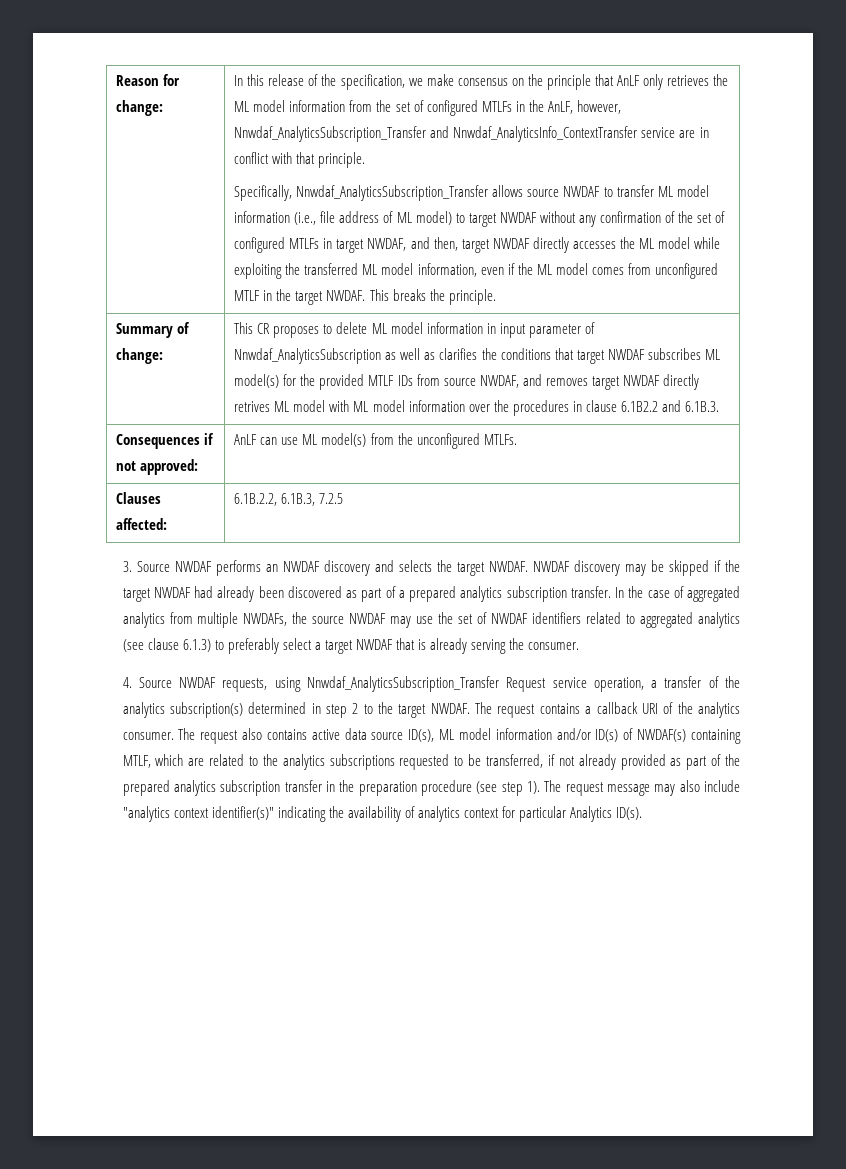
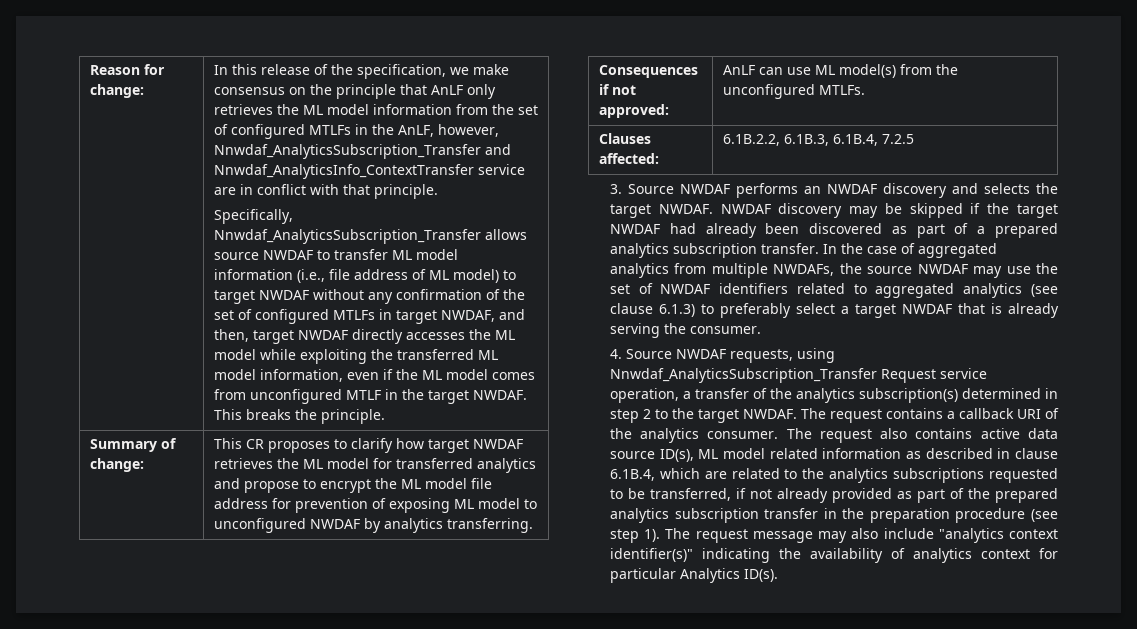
- This CR proposes to delete ML model information in input parameter of Nnwdaf_AnalyticsSubscription as well as clarifies the conditions that target NWDAF subscribes ML model(s) for the provided MTLF IDs from source NWDAF, and removes target NWDAF directly retrives ML model with ML model information over the procedures in clause 6.1B2.2 and 6.1B.3.
+ This CR proposes to clarify how target NWDAF retrieves the ML model for transferred analytics and propose to encrypt the ML model file address for prevention of exposing ML model to unconfigured NWDAF by analytics transferring.
- Clauses affected: | 6.1B.2.2, 6.1B.3, 7.2.5
+ Clauses affected: | 6.1B.2.2, 6.1B.3, 6.1B.4, 7.2.5
- The request also contains active data source ID(s), ML model information and/or ID(s) of NWDAF(s) containing MTLF, which are related to the analytics subscriptions requested to be transferred, if not already provided as part of the prepared analytics subscription transfer in the preparation procedure (see step 1).
+ The request also contains active data source ID(s), ML model related information as described in clause 6.1B.4, which are related to the analytics subscriptions requested to be transferred, if not already provided as part of the prepared analytics subscription transfer in the preparation procedure (see step 1).

